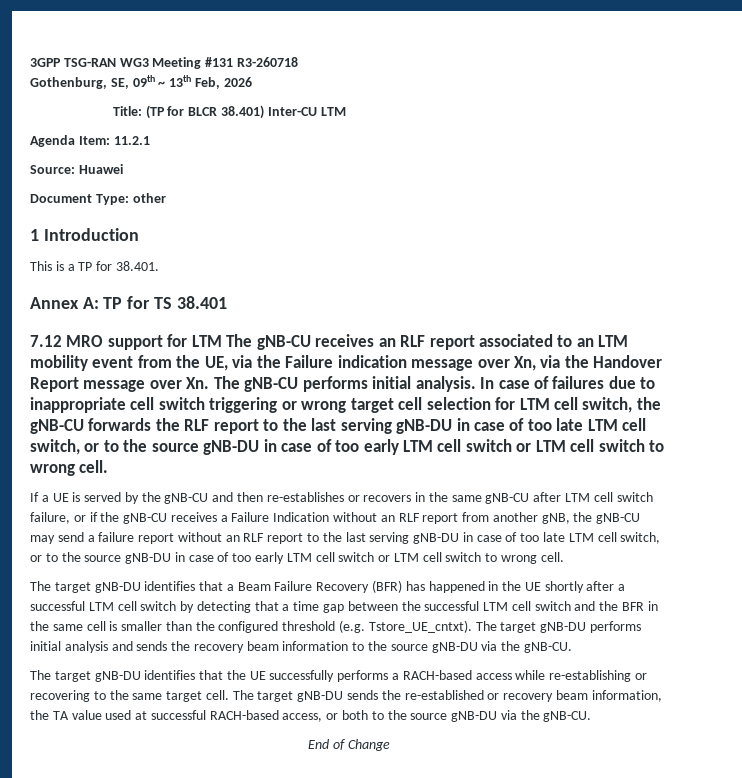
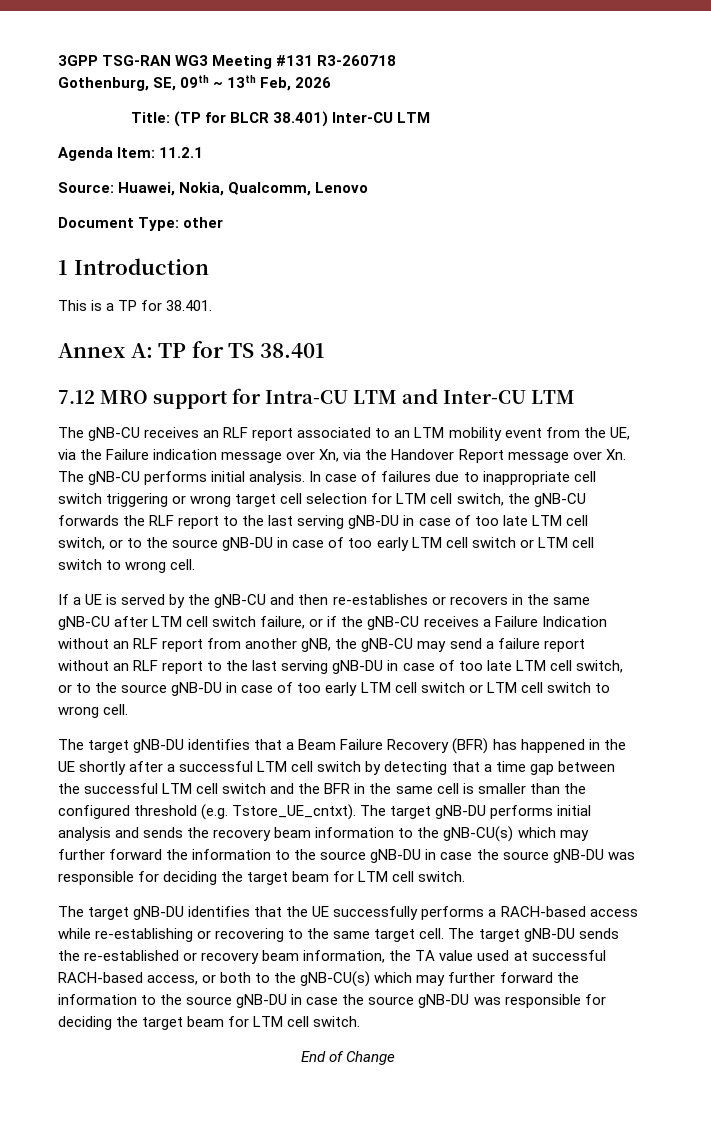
- Source: Huawei
+ Source: Huawei, Nokia, Qualcomm, Lenovo
- 7.12 MRO support for LTM The gNB-CU receives an RLF report associated to an LTM mobility event from the UE, via the Failure indication message over Xn, via the Handover Report message over Xn. The gNB-CU performs initial analysis.
+ 7.12 MRO support for Intra-CU LTM and Inter-CU LTM
+ The gNB-CU receives an RLF report associated to an LTM mobility event from the UE, via the Failure indication message over Xn, via the Handover Report message over Xn. The gNB-CU performs initial analysis.
- The target gNB-DU performs initial analysis and sends the recovery beam information to the source gNB-DU via the gNB-CU.
+ The target gNB-DU performs initial analysis and sends the recovery beam information to the gNB-CU(s) which may further forward the information to the source gNB-DU in case the source gNB-DU was responsible for deciding the target beam for LTM cell switch.
- The target gNB-DU sends the re-established or recovery beam information, the TA value used at successful RACH-based access, or both to the source gNB-DU via the gNB-CU.
+ The target gNB-DU sends the re-established or recovery beam information, the TA value used at successful RACH-based access, or both to the gNB-CU(s) which may further forward the information to the source gNB-DU in case the source gNB-DU was responsible for deciding the target beam for LTM cell switch.

